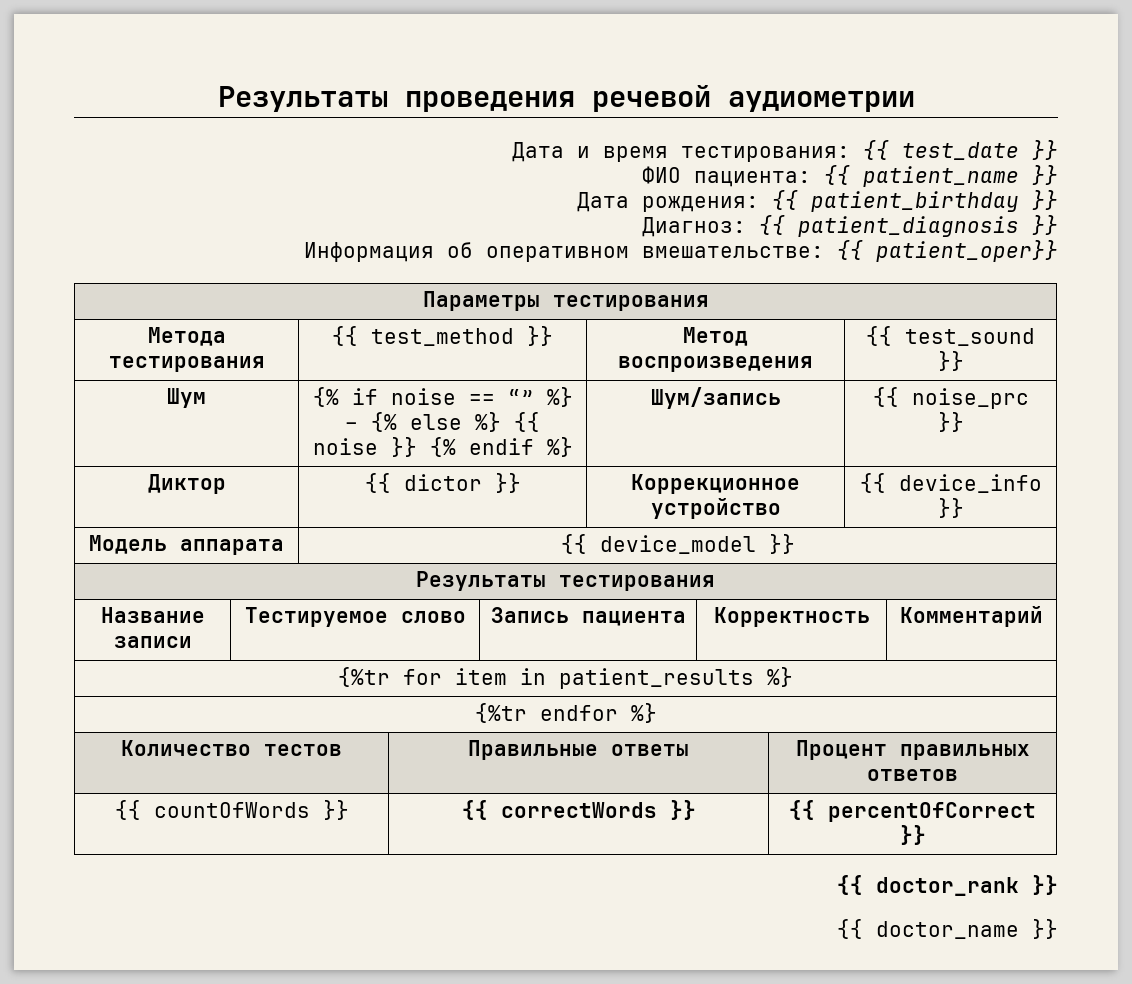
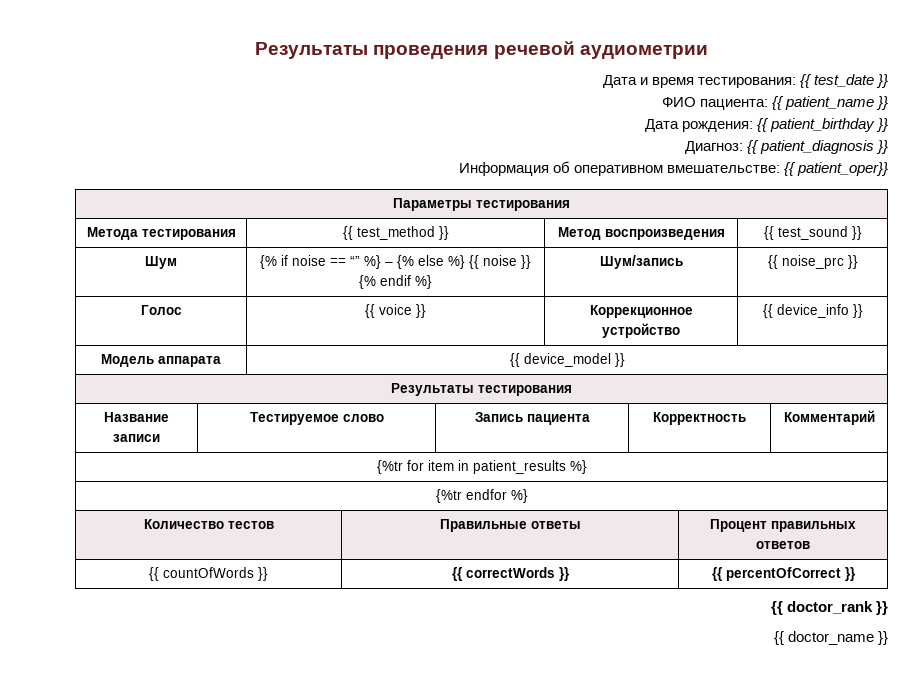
- Диктор | {{ dictor }} | Коррекционное устройство | {{ device_info }}
+ Голос | {{ voice }} | Коррекционное устройство | {{ device_info }}

